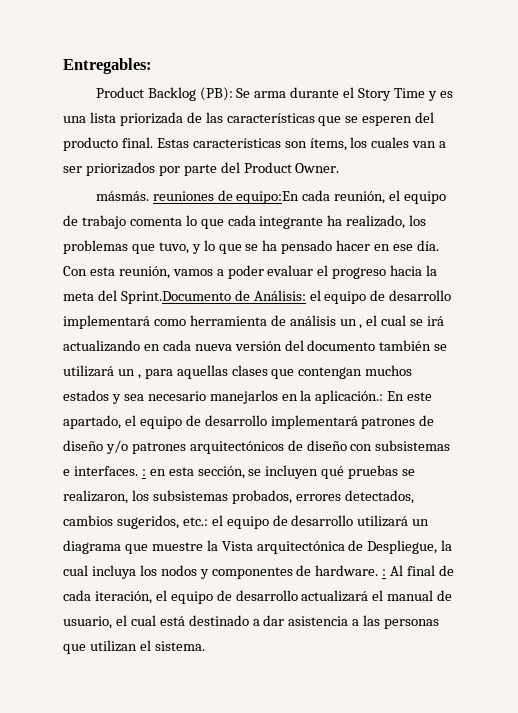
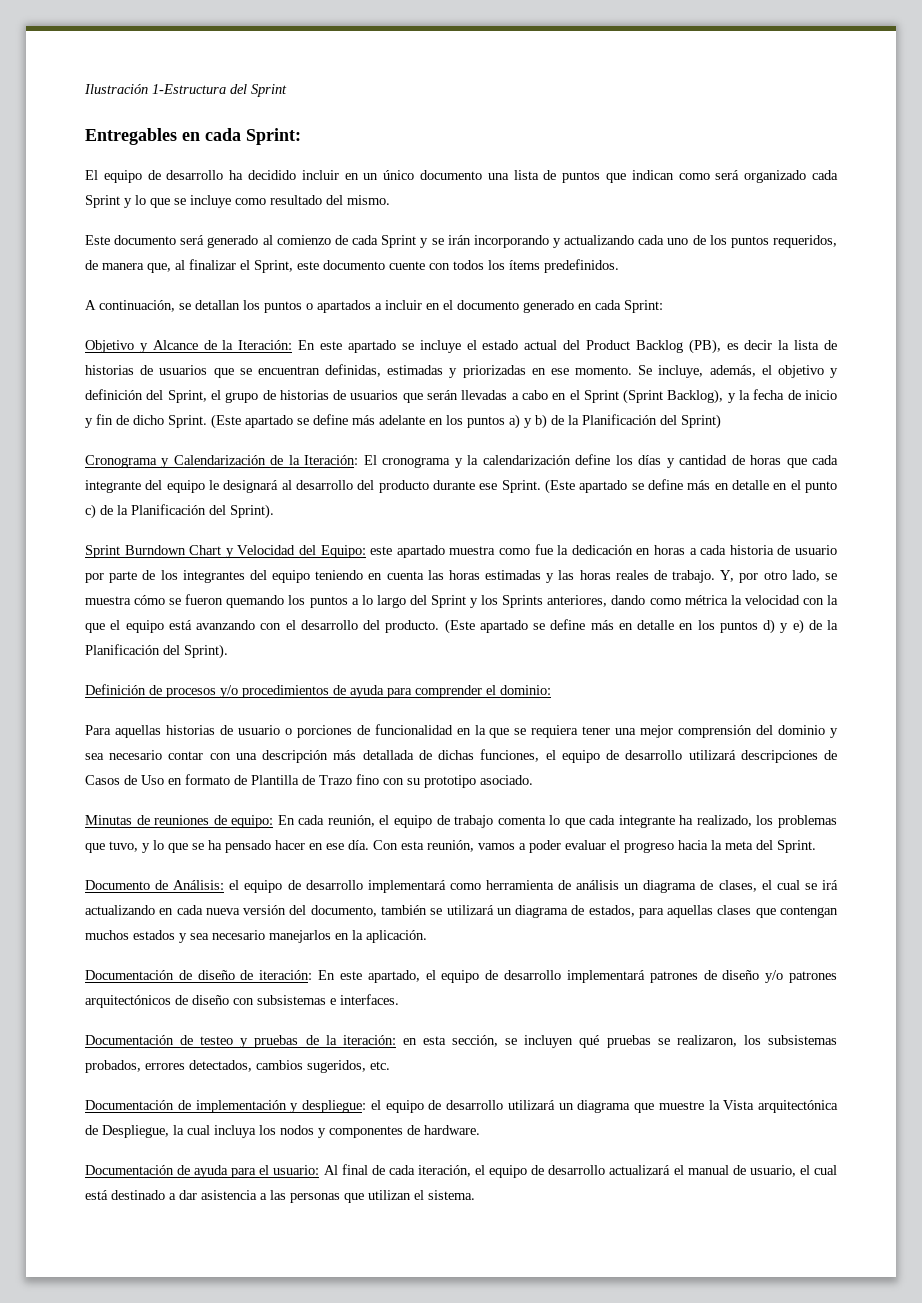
- Entregables:
- Product Backlog (PB): Se arma durante el Story Time y es una lista priorizada de las características que se esperen del producto final. Estas características son ítems, los cuales van a ser priorizados por parte del Product Owner.
- másmás. reuniones de equipo:En cada reunión, el equipo de trabajo comenta lo que cada integrante ha realizado, los problemas que tuvo, y lo que se ha pensado hacer en ese día.
+ Ilustración 1-Estructura del Sprint
+ Entregables en cada Sprint:
+ El equipo de desarrollo ha decidido incluir en un único documento una lista de puntos que indican como será organizado cada Sprint y lo que se incluye como resultado del mismo.
+ Este documento será generado al comienzo de cada Sprint y se irán incorporando y actualizando cada uno de los puntos requeridos, de manera que, al finalizar el Sprint, este documento cuente con todos los ítems predefinidos.
+ A continuación, se detallan los puntos o apartados a incluir en el documento generado en cada Sprint:
+ Objetivo y Alcance de la Iteración: En este apartado se incluye el estado actual del Product Backlog (PB), es decir la lista de historias de usuarios que se encuentran definidas, estimadas y priorizadas en ese momento. Se incluye, además, el objetivo y definición del Sprint, el grupo de historias de usuarios que serán llevadas a cabo en el Sprint (Sprint Backlog), y la fecha de inicio y fin de dicho Sprint. (Este apartado se define más adelante en los puntos a) y b) de la Planificación del Sprint)
+ Cronograma y Calendarización de la Iteración: El cronograma y la calendarización define los días y cantidad de horas que cada integrante del equipo le designará al desarrollo del producto durante ese Sprint. (Este apartado se define más en detalle en el punto c) de la Planificación del Sprint).
+ Sprint Burndown Chart y Velocidad del Equipo: este apartado muestra como fue la dedicación en horas a cada historia de usuario por parte de los integrantes del equipo teniendo en cuenta las horas estimadas y las horas reales de trabajo. Y, por otro lado, se muestra cómo se fueron quemando los puntos a lo largo del Sprint y los Sprints anteriores, dando como métrica la velocidad con la que el equipo está avanzando con el desarrollo del producto. (Este apartado se define más en detalle en los puntos d) y e) de la Planificación del Sprint).
+ Definición de procesos y/o procedimientos de ayuda para comprender el dominio:
+ Para aquellas historias de usuario o porciones de funcionalidad en la que se requiera tener una mejor comprensión del dominio y sea necesario contar con una descripción más detallada de dichas funciones, el equipo de desarrollo utilizará descripciones de Casos de Uso en formato de Plantilla de Trazo fino con su prototipo asociado.
+ Minutas de reuniones de equipo: En cada reunión, el equipo de trabajo comenta lo que cada integrante ha realizado, los problemas que tuvo, y lo que se ha pensado hacer en ese día.
- Con esta reunión, vamos a poder evaluar el progreso hacia la meta del Sprint.Documento de Análisis:
+ Con esta reunión, vamos a poder evaluar el progreso hacia la meta del Sprint.
+ Documento de Análisis:
- el equipo de desarrollo implementará como herramienta de análisis un , el cual se irá actualizando en cada nueva versión del documento también se utilizará un , para aquellas clases que contengan muchos estados y sea necesario manejarlos en la aplicación.:
+ el equipo de desarrollo implementará como herramienta de análisis un diagrama de clases, el cual se irá actualizando en cada nueva versión del documento, también se utilizará un diagrama de estados, para aquellas clases que contengan muchos estados y sea necesario manejarlos en la aplicación.
+ Documentación de diseño de iteración:
- En este apartado, el equipo de desarrollo implementará patrones de diseño y/o patrones arquitectónicos de diseño con subsistemas e interfaces. :
+ En este apartado, el equipo de desarrollo implementará patrones de diseño y/o patrones arquitectónicos de diseño con subsistemas e interfaces.
+ Documentación de testeo y pruebas de la iteración:
- en esta sección, se incluyen qué pruebas se realizaron, los subsistemas probados, errores detectados, cambios sugeridos, etc.:
+ en esta sección, se incluyen qué pruebas se realizaron, los subsistemas probados, errores detectados, cambios sugeridos, etc.
+ Documentación de implementación y despliegue:
- el equipo de desarrollo utilizará un diagrama que muestre la Vista arquitectónica de Despliegue, la cual incluya los nodos y componentes de hardware. :
+ el equipo de desarrollo utilizará un diagrama que muestre la Vista arquitectónica de Despliegue, la cual incluya los nodos y componentes de hardware.
+ Documentación de ayuda para el usuario:

